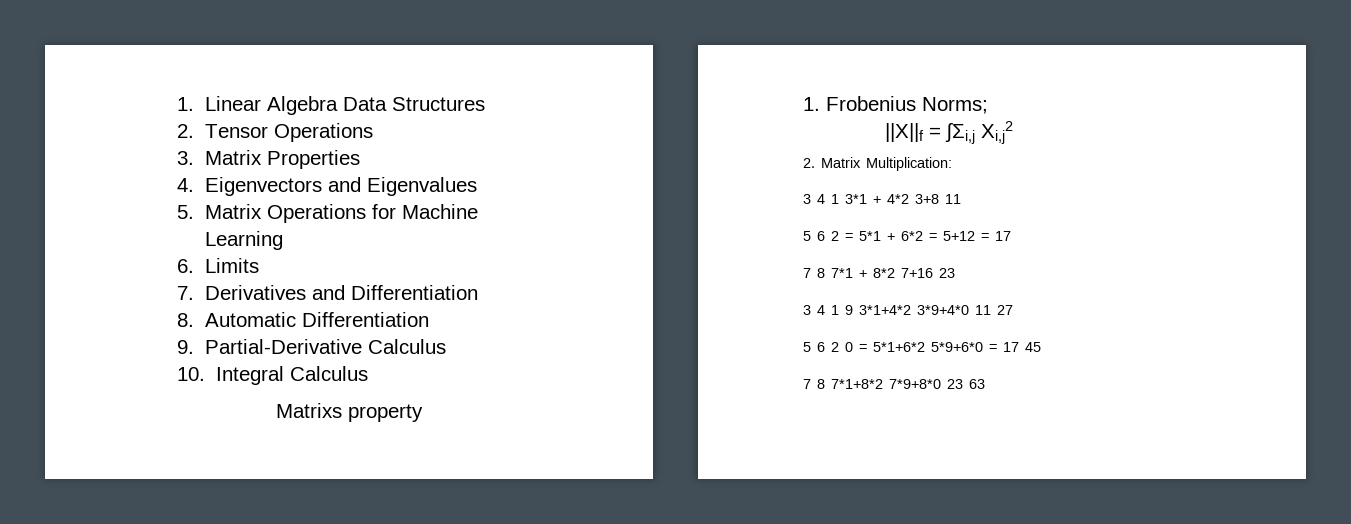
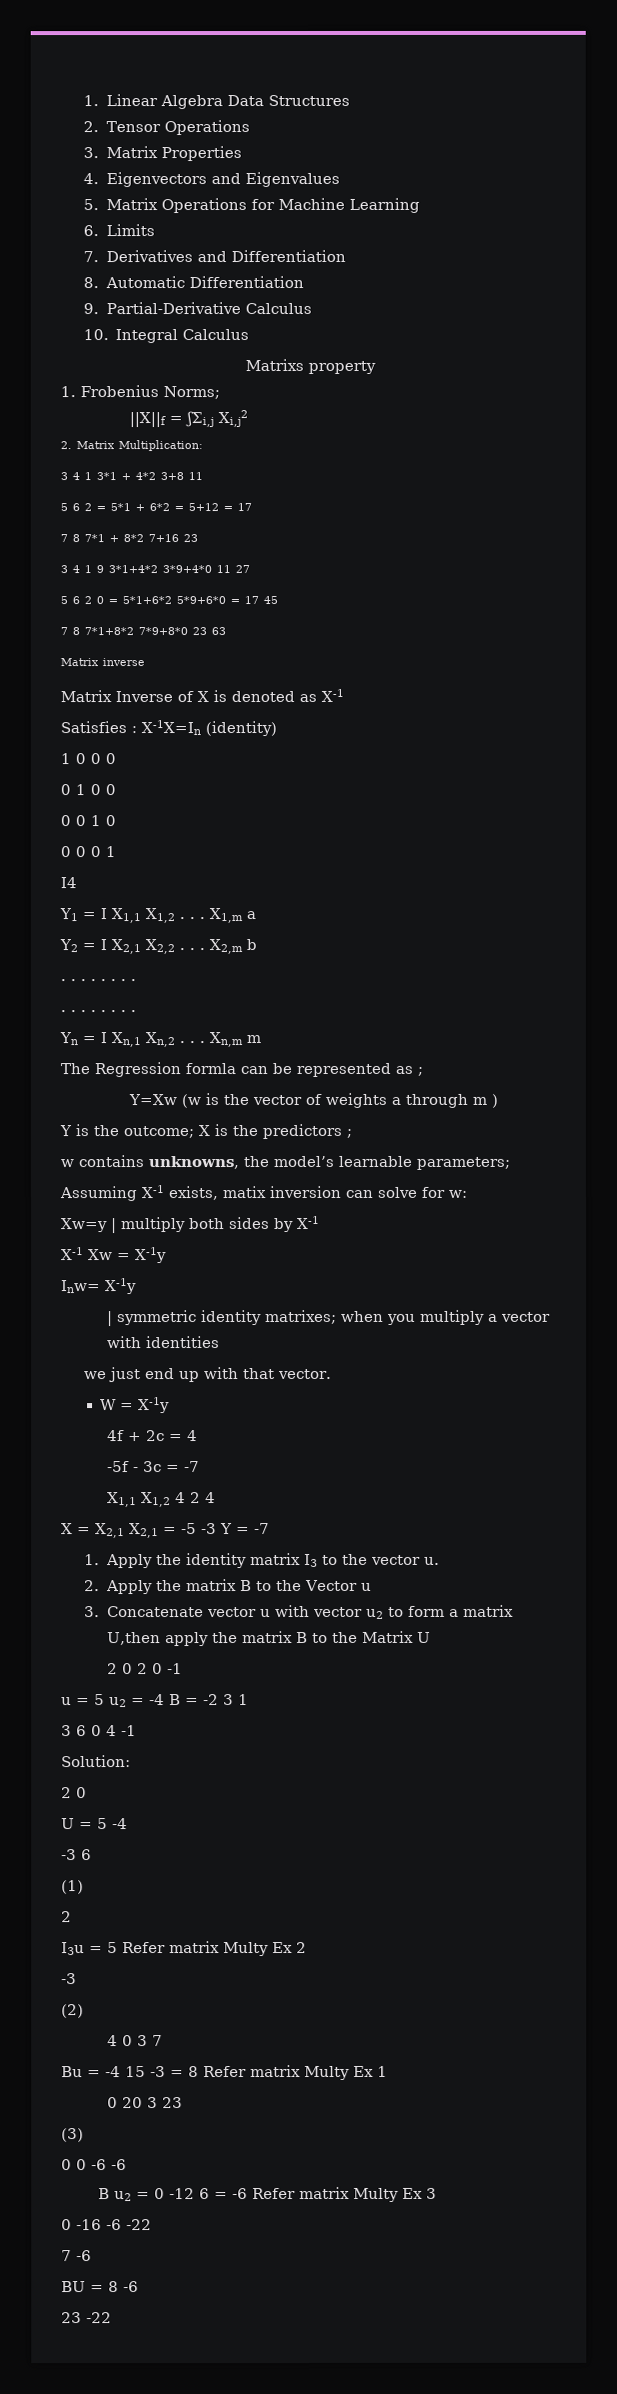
+ Matrix inverse
+ Matrix Inverse of X is denoted as X-1
+ Satisfies : X-1X=In (identity)
+ 1 0 0 0
+ 0 1 0 0
+ 0 0 1 0
+ 0 0 0 1
+ I4
+ Y1 = I X1,1 X1,2 . . . X1,m a
+ Y2 = I X2,1 X2,2 . . . X2,m b
+ . . . . . . . .
+ . . . . . . . .
+ Yn = I Xn,1 Xn,2 . . . Xn,m m
+ The Regression formla can be represented as ;
+ Y=Xw (w is the vector of weights a through m )
+ Y is the outcome; X is the predictors ;
+ w contains unknowns, the model’s learnable parameters;
+ Assuming X-1 exists, matix inversion can solve for w:
+ Xw=y | multiply both sides by X-1
+ X-1 Xw = X-1y
+ Inw= X-1y
+ | symmetric identity matrixes; when you multiply a vector with identities
+ we just end up with that vector.
+ W = X-1y
+ 4f + 2c = 4
+ -5f - 3c = -7
+ X1,1 X1,2 4 2 4
+ X = X2,1 X2,1 = -5 -3 Y = -7
+ 1. Apply the identity matrix I3 to the vector u.
+ 2. Apply the matrix B to the Vector u
+ 3. Concatenate vector u with vector u2 to form a matrix U,then apply the matrix B to the Matrix U
+ 2 0 2 0 -1
+ u = 5 u2 = -4 B = -2 3 1
+ 3 6 0 4 -1
+ Solution:
+ 2 0
+ U = 5 -4
+ -3 6
+ (1)
+ 2
+ I3u = 5 Refer matrix Multy Ex 2
+ -3
+ (2)
+ 4 0 3 7
+ Bu = -4 15 -3 = 8 Refer matrix Multy Ex 1
+ 0 20 3 23
+ (3)
+ 0 0 -6 -6
+ B u2 = 0 -12 6 = -6 Refer matrix Multy Ex 3
+ 0 -16 -6 -22
+ 7 -6
+ BU = 8 -6
+ 23 -22

